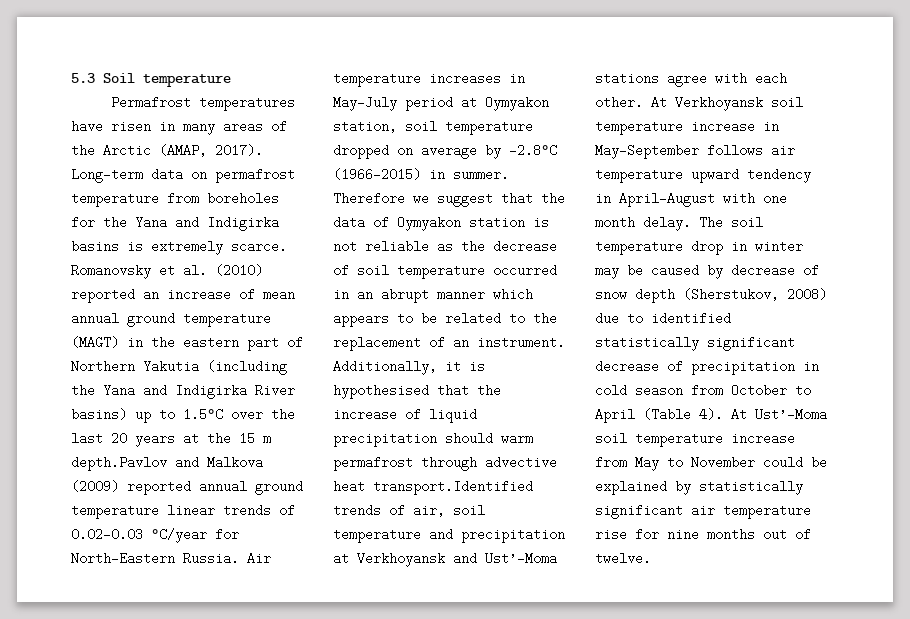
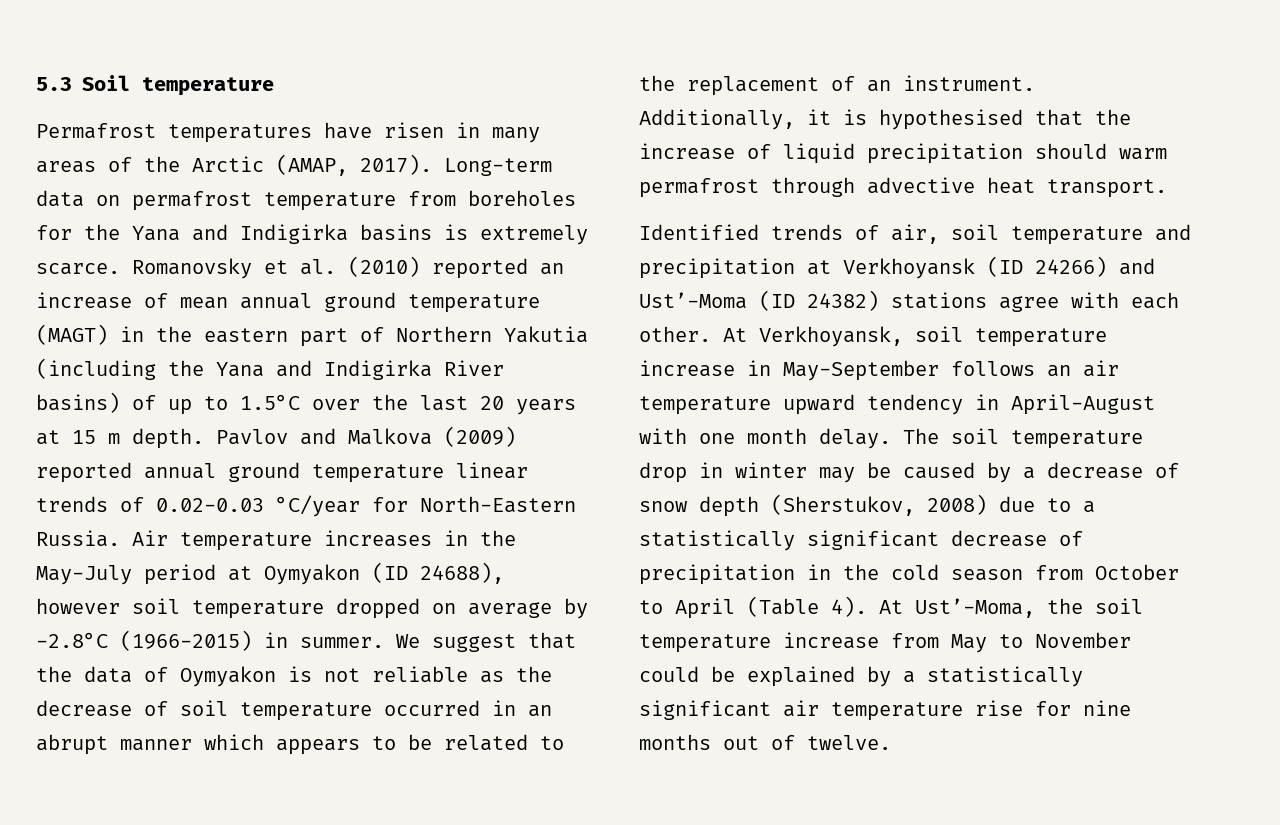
- Romanovsky et al. (2010) reported an increase of mean annual ground temperature (MAGT) in the eastern part of Northern Yakutia (including the Yana and Indigirka River basins) up to 1.5°C over the last 20 years at the 15 m depth.Pavlov and Malkova (2009) reported annual ground temperature linear trends of 0.02-0.03 °С/year for North-Eastern Russia.
+ Romanovsky et al. (2010) reported an increase of mean annual ground temperature (MAGT) in the eastern part of Northern Yakutia (including the Yana and Indigirka River basins) of up to 1.5°C over the last 20 years at 15 m depth. Pavlov and Malkova (2009) reported annual ground temperature linear trends of 0.02-0.03 °С/year for North-Eastern Russia.
- Air temperature increases in May-July period at Oymyakon station, soil temperature dropped on average by -2.8°С (1966-2015) in summer.
+ Air temperature increases in the May-July period at Oymyakon (ID 24688), however soil temperature dropped on average by -2.8°С (1966-2015) in summer.
- Therefore we suggest that the data of Oymyakon station is not reliable as the decrease of soil temperature occurred in an abrupt manner which appears to be related to the replacement of an instrument.
+ We suggest that the data of Oymyakon is not reliable as the decrease of soil temperature occurred in an abrupt manner which appears to be related to the replacement of an instrument.
- Additionally, it is hypothesised that the increase of liquid precipitation should warm permafrost through advective heat transport.Identified trends of air, soil temperature and precipitation at Verkhoyansk and Ust’-Moma stations agree with each other.
+ Additionally, it is hypothesised that the increase of liquid precipitation should warm permafrost through advective heat transport.
+ Identified trends of air, soil temperature and precipitation at Verkhoyansk (ID 24266) and Ust’-Moma (ID 24382) stations agree with each other.
- At Verkhoyansk soil temperature increase in May-September follows air temperature upward tendency in April-August with one month delay.
+ At Verkhoyansk, soil temperature increase in May-September follows an air temperature upward tendency in April-August with one month delay.
- The soil temperature drop in winter may be caused by decrease of snow depth (Sherstukov, 2008) due to identified statistically significant decrease of precipitation in cold season from October to April (Table 4).
+ The soil temperature drop in winter may be caused by a decrease of snow depth (Sherstukov, 2008) due to a statistically significant decrease of precipitation in the cold season from October to April (Table 4).
- At Ust’-Moma soil temperature increase from May to November could be explained by statistically significant air temperature rise for nine months out of twelve.
+ At Ust’-Moma, the soil temperature increase from May to November could be explained by a statistically significant air temperature rise for nine months out of twelve.

